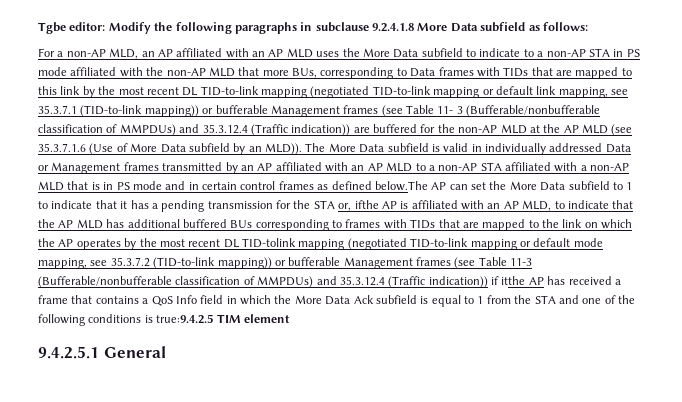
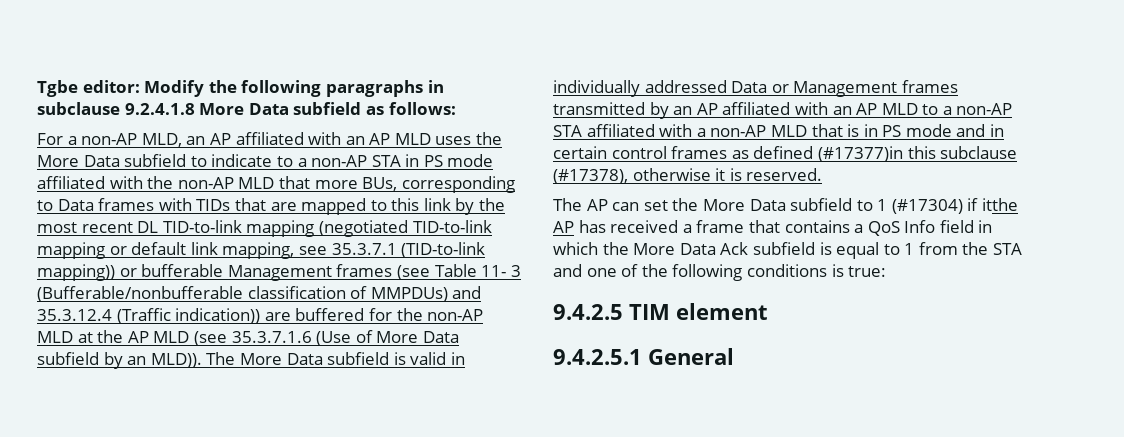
- The More Data subfield is valid in individually addressed Data or Management frames transmitted by an AP affiliated with an AP MLD to a non-AP STA affiliated with a non-AP MLD that is in PS mode and in certain control frames as defined below.The AP can set the More Data subfield to 1 to indicate that it has a pending transmission for the STA or, ifthe AP is affiliated with an AP MLD, to indicate that the AP MLD has additional buffered BUs corresponding to frames with TIDs that are mapped to the link on which the AP operates by the most recent DL TID-tolink mapping (negotiated TID-to-link mapping or default mode mapping, see 35.3.7.2 (TID-to-link mapping)) or bufferable Management frames (see Table 11-3 (Bufferable/nonbufferable classification of MMPDUs) and 35.3.12.4 (Traffic indication)) if itthe AP has received a frame that contains a QoS Info field in which the More Data Ack subfield is equal to 1 from the STA and one of the following conditions is true:9.4.2.5 TIM element
+ The More Data subfield is valid in individually addressed Data or Management frames transmitted by an AP affiliated with an AP MLD to a non-AP STA affiliated with a non-AP MLD that is in PS mode and in certain control frames as defined (#17377)in this subclause (#17378), otherwise it is reserved.
+ The AP can set the More Data subfield to 1 (#17304) if itthe AP has received a frame that contains a QoS Info field in which the More Data Ack subfield is equal to 1 from the STA and one of the following conditions is true:
+ 9.4.2.5 TIM element

